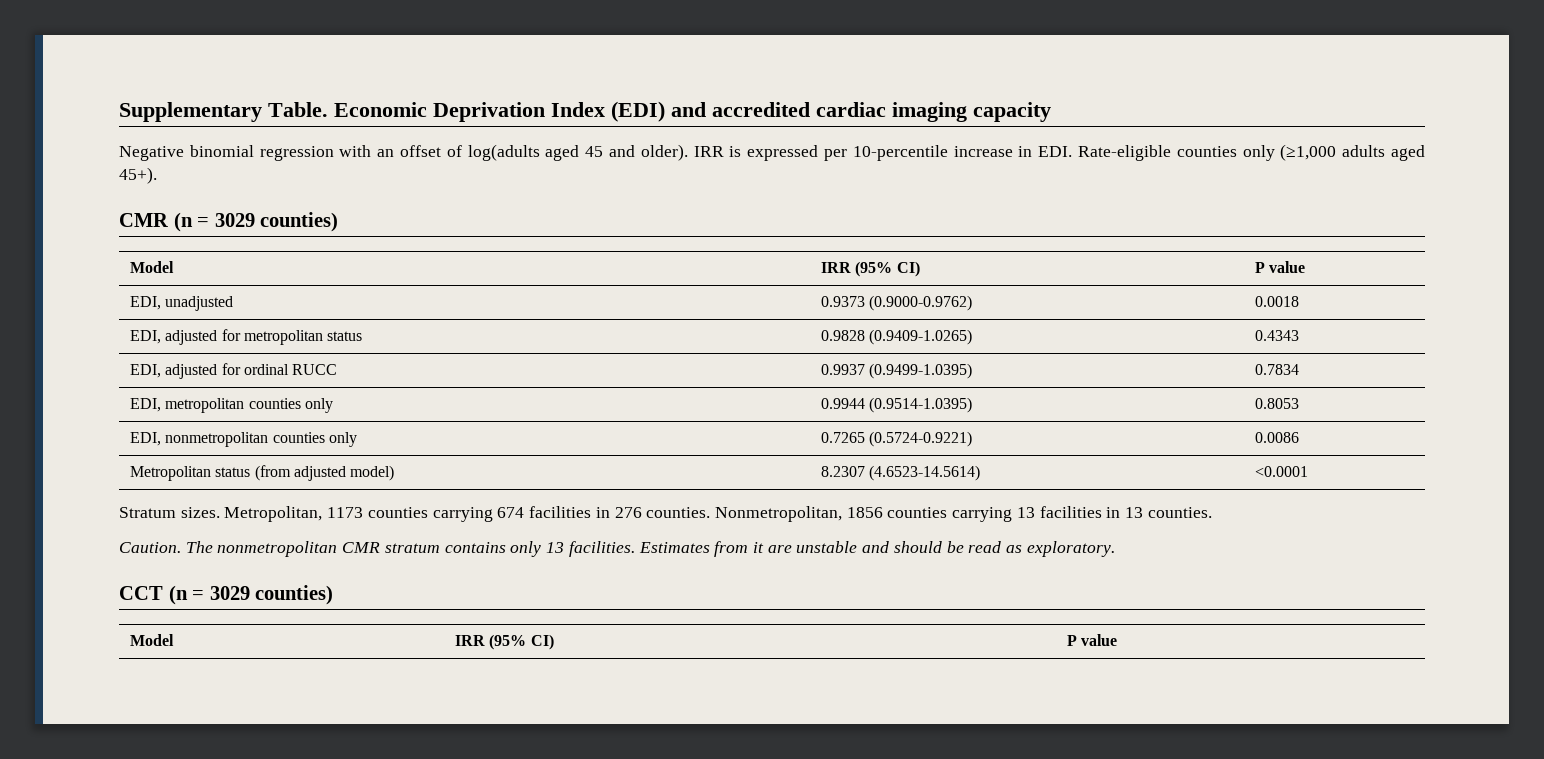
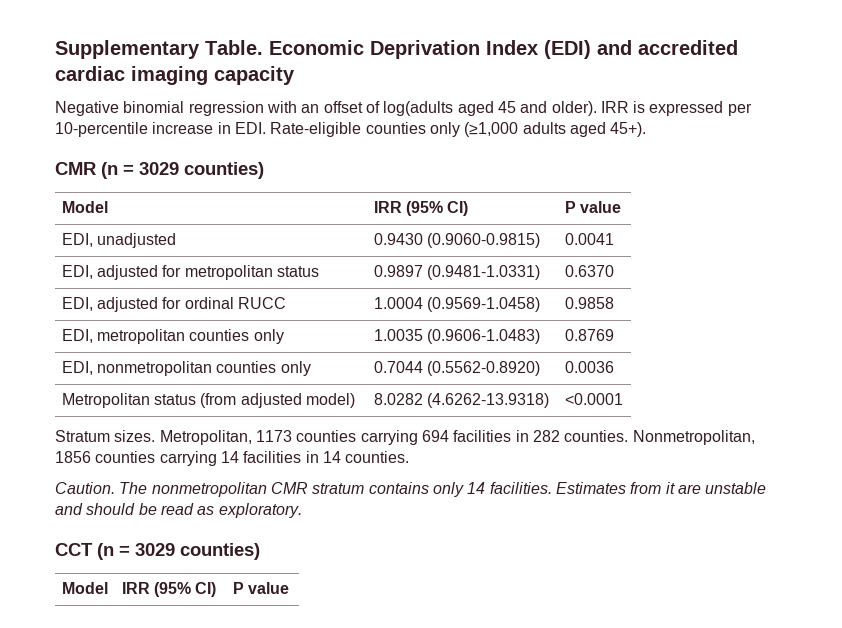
- EDI, unadjusted | 0.9373 (0.9000-0.9762) | 0.0018
+ EDI, unadjusted | 0.9430 (0.9060-0.9815) | 0.0041
- EDI, adjusted for metropolitan status | 0.9828 (0.9409-1.0265) | 0.4343
+ EDI, adjusted for metropolitan status | 0.9897 (0.9481-1.0331) | 0.6370
- EDI, adjusted for ordinal RUCC | 0.9937 (0.9499-1.0395) | 0.7834
+ EDI, adjusted for ordinal RUCC | 1.0004 (0.9569-1.0458) | 0.9858
- EDI, metropolitan counties only | 0.9944 (0.9514-1.0395) | 0.8053
+ EDI, metropolitan counties only | 1.0035 (0.9606-1.0483) | 0.8769
- EDI, nonmetropolitan counties only | 0.7265 (0.5724-0.9221) | 0.0086
+ EDI, nonmetropolitan counties only | 0.7044 (0.5562-0.8920) | 0.0036
- Metropolitan status (from adjusted model) | 8.2307 (4.6523-14.5614) | <0.0001
+ Metropolitan status (from adjusted model) | 8.0282 (4.6262-13.9318) | <0.0001
- Metropolitan, 1173 counties carrying 674 facilities in 276 counties.
+ Metropolitan, 1173 counties carrying 694 facilities in 282 counties.
- Nonmetropolitan, 1856 counties carrying 13 facilities in 13 counties.
+ Nonmetropolitan, 1856 counties carrying 14 facilities in 14 counties.
- The nonmetropolitan CMR stratum contains only 13 facilities.
+ The nonmetropolitan CMR stratum contains only 14 facilities.

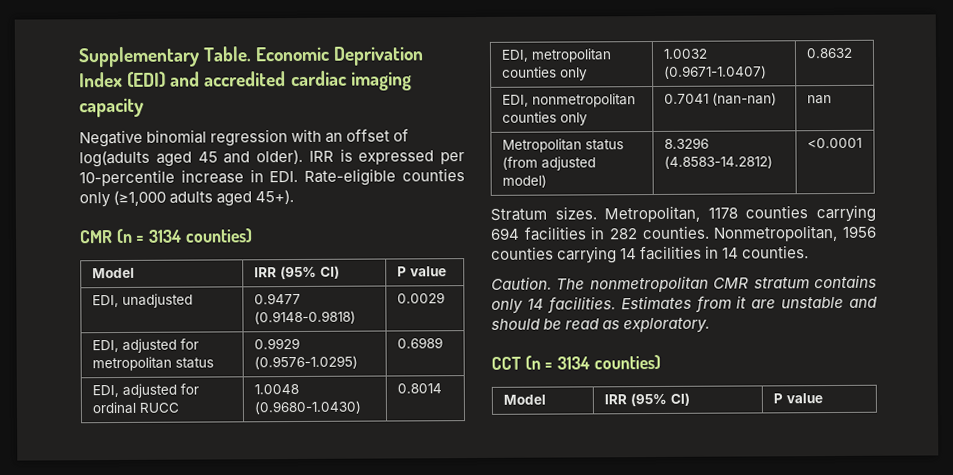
- CMR (n = 3029 counties)
+ CMR (n = 3134 counties)
- EDI, unadjusted | 0.9430 (0.9060-0.9815) | 0.0041
+ EDI, unadjusted | 0.9477 (0.9148-0.9818) | 0.0029
- EDI, adjusted for metropolitan status | 0.9897 (0.9481-1.0331) | 0.6370
+ EDI, adjusted for metropolitan status | 0.9929 (0.9576-1.0295) | 0.6989
- EDI, adjusted for ordinal RUCC | 1.0004 (0.9569-1.0458) | 0.9858
+ EDI, adjusted for ordinal RUCC | 1.0048 (0.9680-1.0430) | 0.8014
- EDI, metropolitan counties only | 1.0035 (0.9606-1.0483) | 0.8769
+ EDI, metropolitan counties only | 1.0032 (0.9671-1.0407) | 0.8632
- EDI, nonmetropolitan counties only | 0.7044 (0.5562-0.8920) | 0.0036
+ EDI, nonmetropolitan counties only | 0.7041 (nan-nan) | nan
- Metropolitan status (from adjusted model) | 8.0282 (4.6262-13.9318) | <0.0001
+ Metropolitan status (from adjusted model) | 8.3296 (4.8583-14.2812) | <0.0001
- Metropolitan, 1173 counties carrying 694 facilities in 282 counties.
+ Metropolitan, 1178 counties carrying 694 facilities in 282 counties.
- Nonmetropolitan, 1856 counties carrying 14 facilities in 14 counties.
+ Nonmetropolitan, 1956 counties carrying 14 facilities in 14 counties.
- CCT (n = 3029 counties)
+ CCT (n = 3134 counties)

